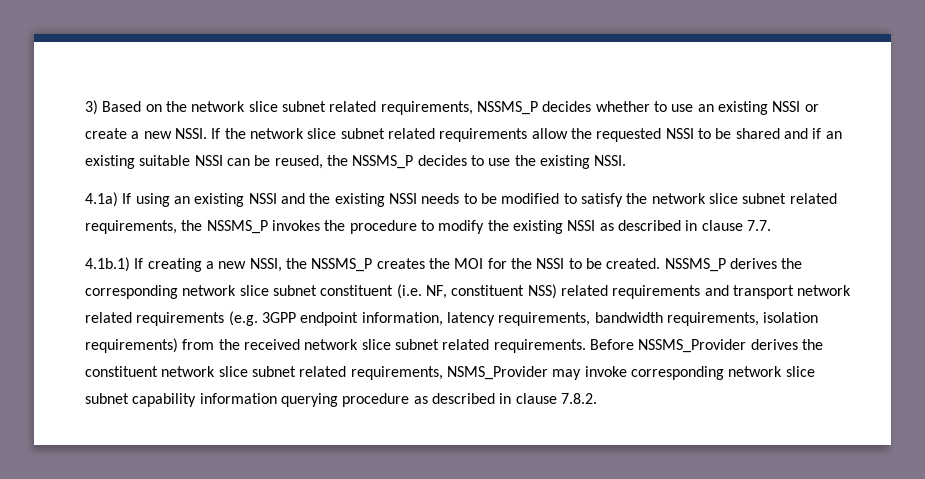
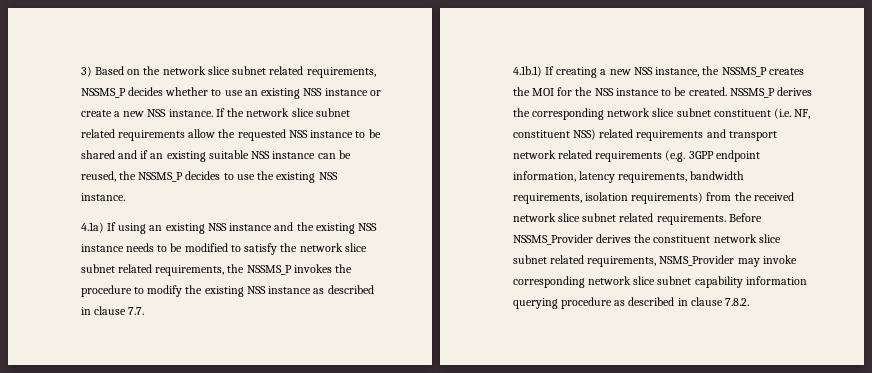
- 3) Based on the network slice subnet related requirements, NSSMS_P decides whether to use an existing NSSI or create a new NSSI.
+ 3) Based on the network slice subnet related requirements, NSSMS_P decides whether to use an existing NSS instance or create a new NSS instance.
- If the network slice subnet related requirements allow the requested NSSI to be shared and if an existing suitable NSSI can be reused, the NSSMS_P decides to use the existing NSSI.
+ If the network slice subnet related requirements allow the requested NSS instance to be shared and if an existing suitable NSS instance can be reused, the NSSMS_P decides to use the existing NSS instance.
- 4.1a) If using an existing NSSI and the existing NSSI needs to be modified to satisfy the network slice subnet related requirements, the NSSMS_P invokes the procedure to modify the existing NSSI as described in clause 7.7.
+ 4.1a) If using an existing NSS instance and the existing NSS instance needs to be modified to satisfy the network slice subnet related requirements, the NSSMS_P invokes the procedure to modify the existing NSS instance as described in clause 7.7.
- 4.1b.1) If creating a new NSSI, the NSSMS_P creates the MOI for the NSSI to be created.
+ 4.1b.1) If creating a new NSS instance, the NSSMS_P creates the MOI for the NSS instance to be created.

